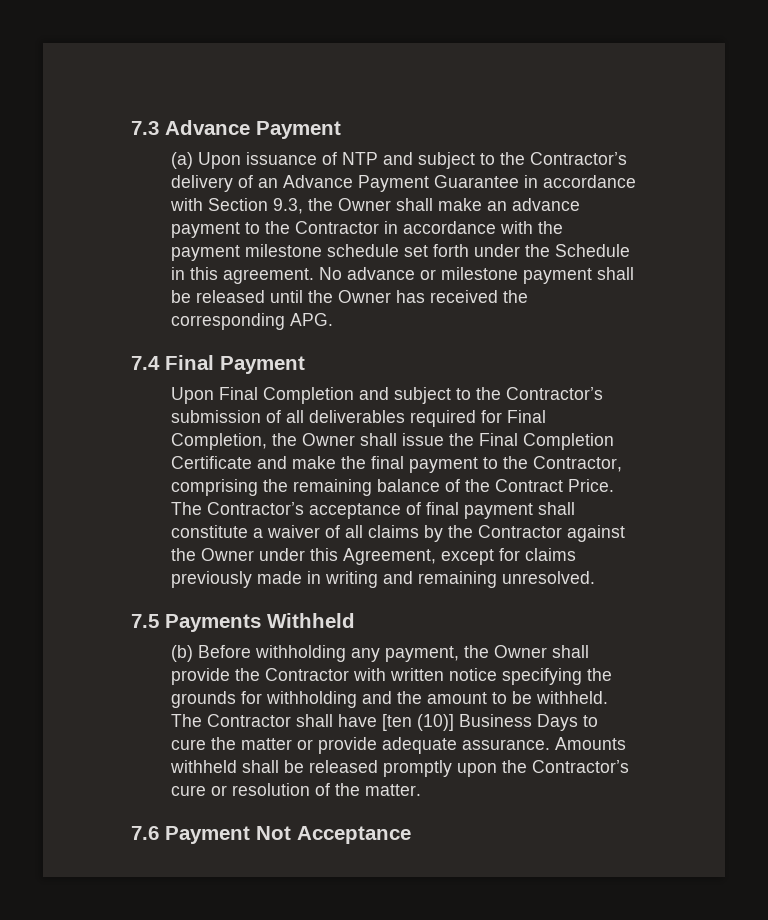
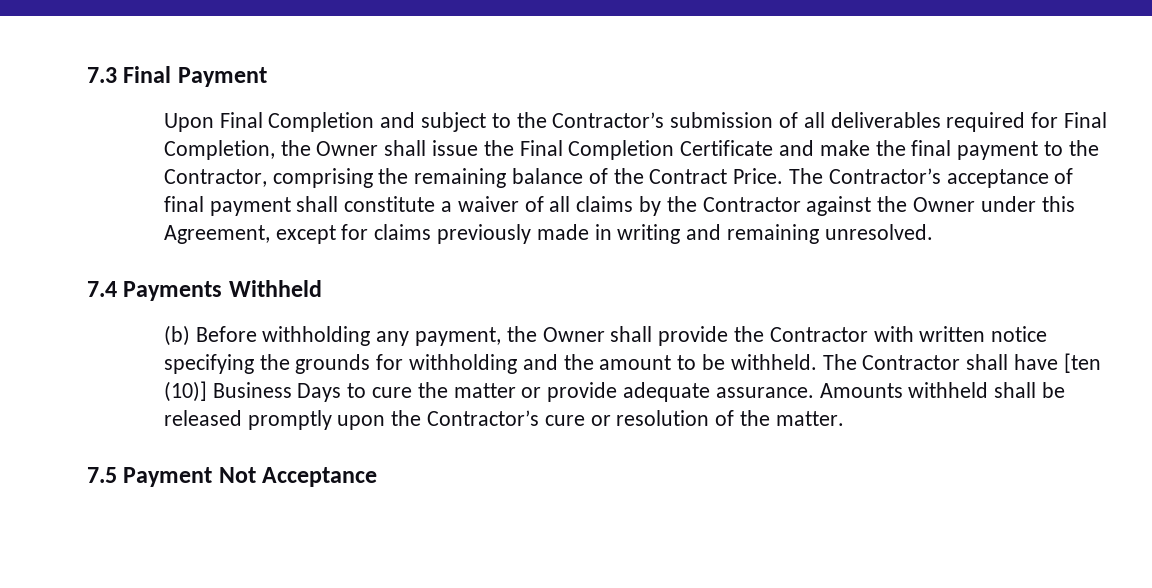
- 7.3 Advance Payment
- (a) Upon issuance of NTP and subject to the Contractor’s delivery of an Advance Payment Guarantee in accordance with Section 9.3, the Owner shall make an advance payment to the Contractor in accordance with the payment milestone schedule set forth under the Schedule in this agreement. No advance or milestone payment shall be released until the Owner has received the corresponding APG.
- 7.4 Final Payment
+ 7.3 Final Payment
- 7.5 Payments Withheld
+ 7.4 Payments Withheld
- 7.6 Payment Not Acceptance
+ 7.5 Payment Not Acceptance

